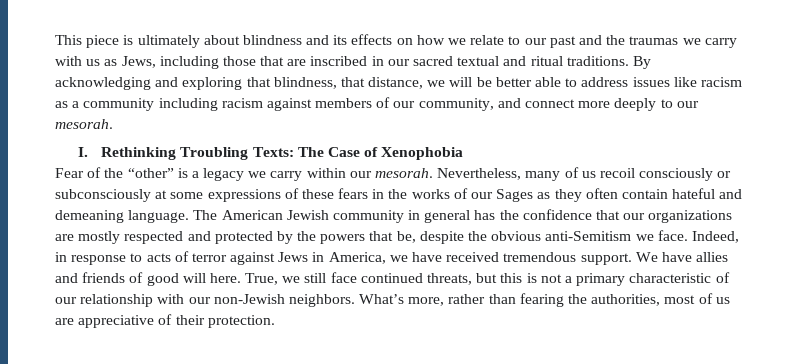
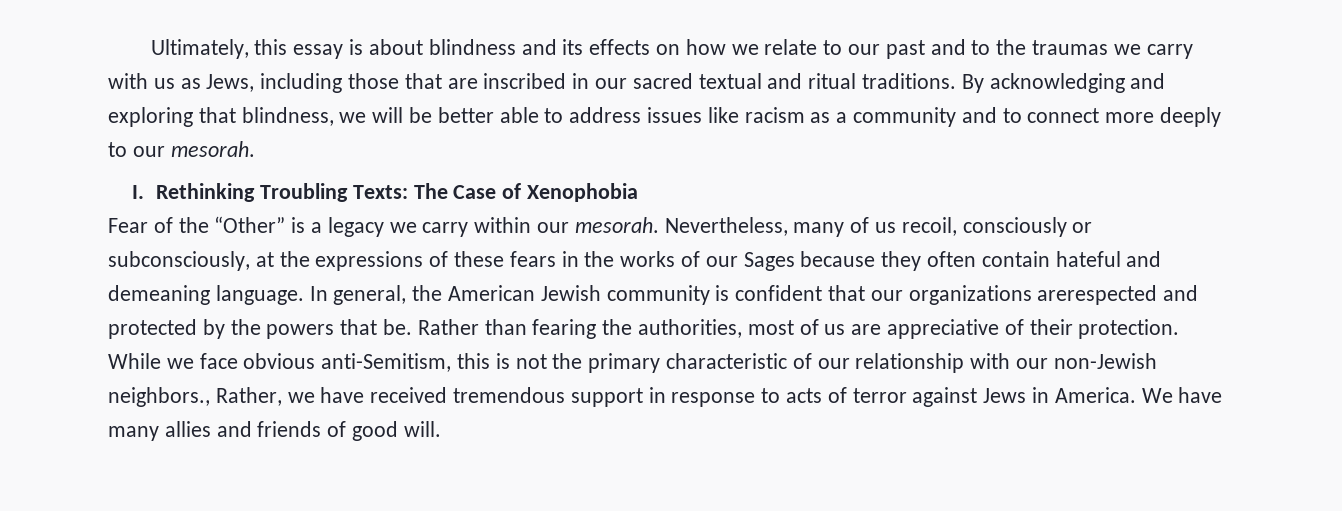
- This piece is ultimately about blindness and its effects on how we relate to our past and the traumas we carry with us as Jews, including those that are inscribed in our sacred textual and ritual traditions.
+ Ultimately, this essay is about blindness and its effects on how we relate to our past and to the traumas we carry with us as Jews, including those that are inscribed in our sacred textual and ritual traditions.
- By acknowledging and exploring that blindness, that distance, we will be better able to address issues like racism as a community including racism against members of our community, and connect more deeply to our mesorah.
+ By acknowledging and exploring that blindness, we will be better able to address issues like racism as a community and to connect more deeply to our mesorah.
- Fear of the “other” is a legacy we carry within our mesorah.
+ Fear of the “Other” is a legacy we carry within our mesorah.
- Nevertheless, many of us recoil consciously or subconsciously at some expressions of these fears in the works of our Sages as they often contain hateful and demeaning language.
+ Nevertheless, many of us recoil, consciously or subconsciously, at the expressions of these fears in the works of our Sages because they often contain hateful and demeaning language.
- The American Jewish community in general has the confidence that our organizations are mostly respected and protected by the powers that be, despite the obvious anti-Semitism we face. Indeed, in response to acts of terror against Jews in America, we have received tremendous support. We have allies and friends of good will here. True, we still face continued threats, but this is not a primary characteristic of our relationship with our non-Jewish neighbors. What’s more, rather than fearing the authorities, most of us are appreciative of their protection.
+ In general, the American Jewish community is confident that our organizations arerespected and protected by the powers that be. Rather than fearing the authorities, most of us are appreciative of their protection.
+ While we face obvious anti-Semitism, this is not the primary characteristic of our relationship with our non-Jewish neighbors., Rather, we have received tremendous support in response to acts of terror against Jews in America. We have many allies and friends of good will.

